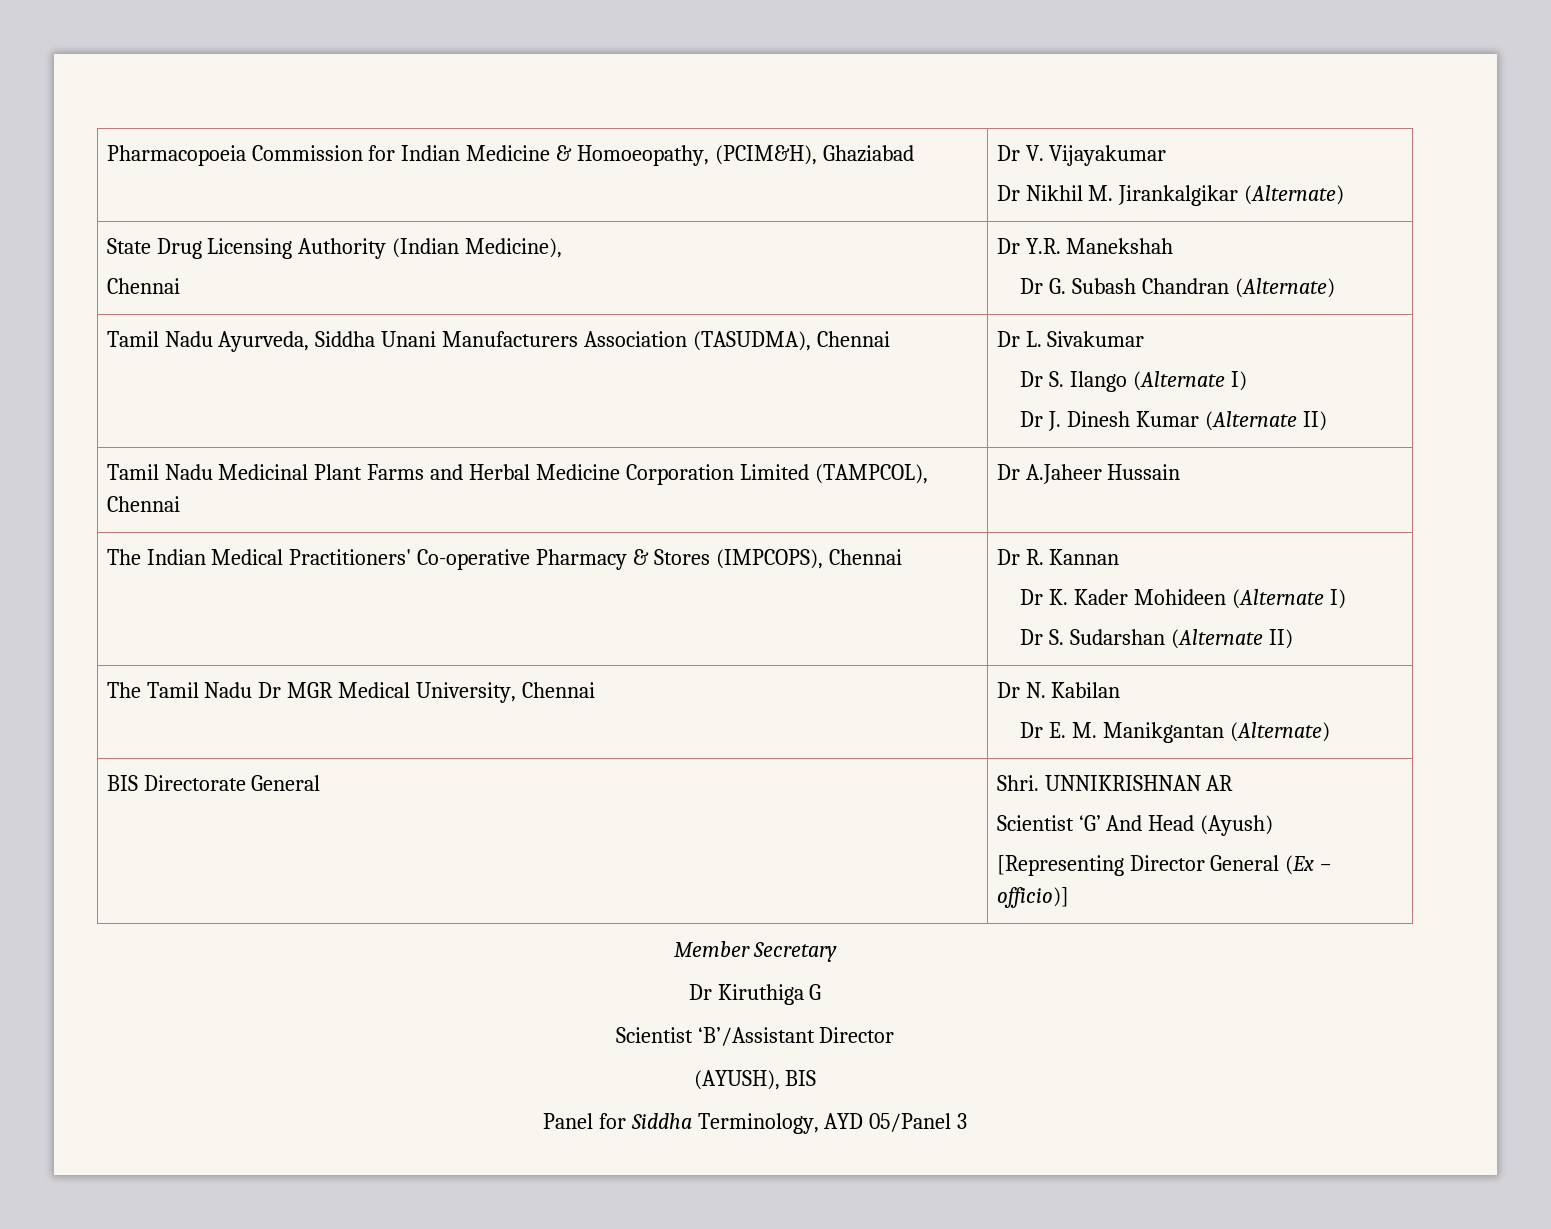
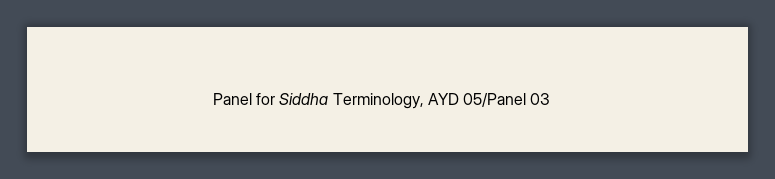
- Pharmacopoeia Commission for Indian Medicine & Homoeopathy, (PCIM&H), Ghaziabad | Dr V. Vijayakumar
- Dr Nikhil M. Jirankalgikar (Alternate)
- State Drug Licensing Authority (Indian Medicine),
- Chennai | Dr Y.R. Manekshah
- Dr G. Subash Chandran (Alternate)
- Tamil Nadu Ayurveda, Siddha Unani Manufacturers Association (TASUDMA), Chennai | Dr L. Sivakumar
- Dr S. Ilango (Alternate I)
- Dr J. Dinesh Kumar (Alternate II)
- Tamil Nadu Medicinal Plant Farms and Herbal Medicine Corporation Limited (TAMPCOL), Chennai | Dr A.Jaheer Hussain
- The Indian Medical Practitioners' Co-operative Pharmacy & Stores (IMPCOPS), Chennai | Dr R. Kannan
- Dr K. Kader Mohideen (Alternate I)
- Dr S. Sudarshan (Alternate II)
- The Tamil Nadu Dr MGR Medical University, Chennai | Dr N. Kabilan
- Dr E. M. Manikgantan (Alternate)
- BIS Directorate General | Shri. UNNIKRISHNAN AR
- Scientist ‘G’ And Head (Ayush)
- [Representing Director General (Ex – officio)]
- Member Secretary
- Dr Kiruthiga G
- Scientist ‘B’/Assistant Director
- (AYUSH), BIS
- Panel for Siddha Terminology, AYD 05/Panel 3
+ Panel for Siddha Terminology, AYD 05/Panel 03

